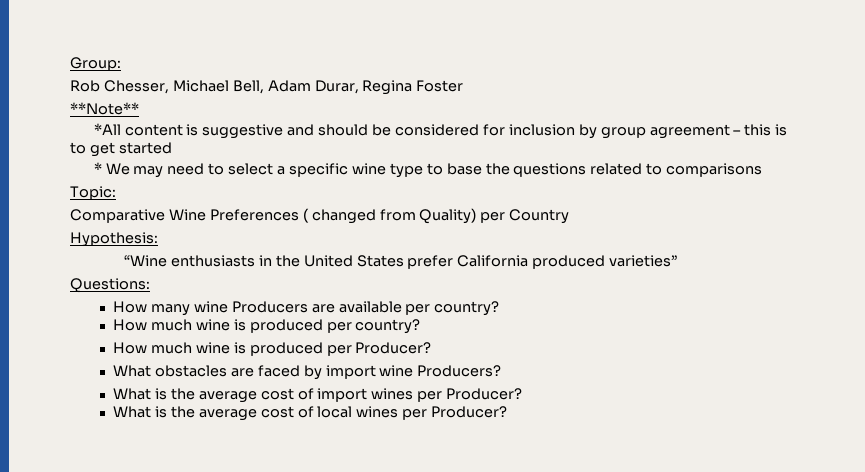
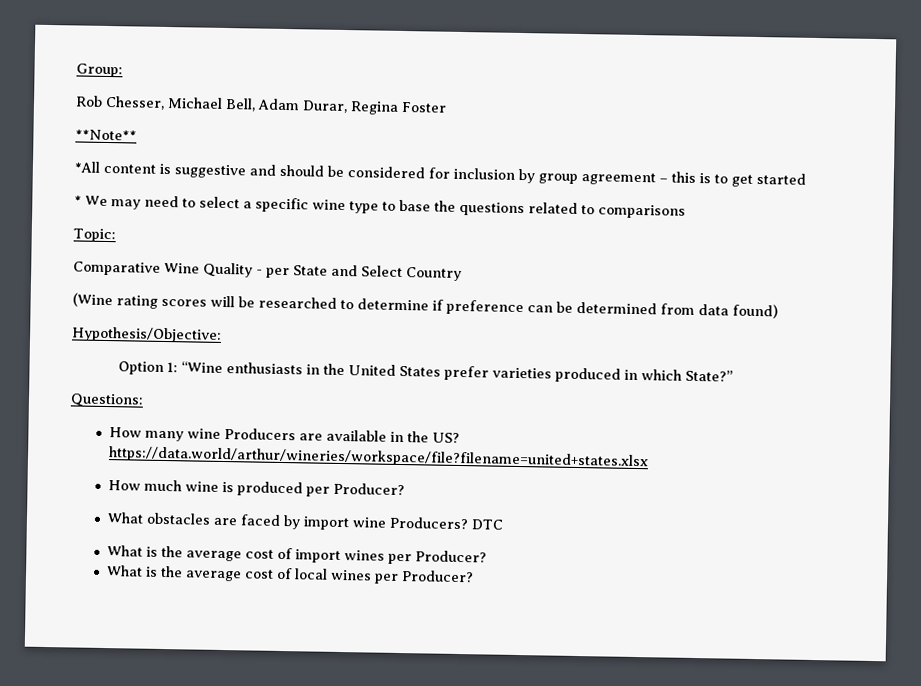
- Comparative Wine Preferences ( changed from Quality) per Country
- Hypothesis:
- “Wine enthusiasts in the United States prefer California produced varieties”
+ Comparative Wine Quality - per State and Select Country
+ (Wine rating scores will be researched to determine if preference can be determined from data found)
+ Hypothesis/Objective:
+ Option 1: “Wine enthusiasts in the United States prefer varieties produced in which State?”
- How many wine Producers are available per country?
- How much wine is produced per country?
+ How many wine Producers are available in the US? https://data.world/arthur/wineries/workspace/file?filename=united+states.xlsx
+ DTC

